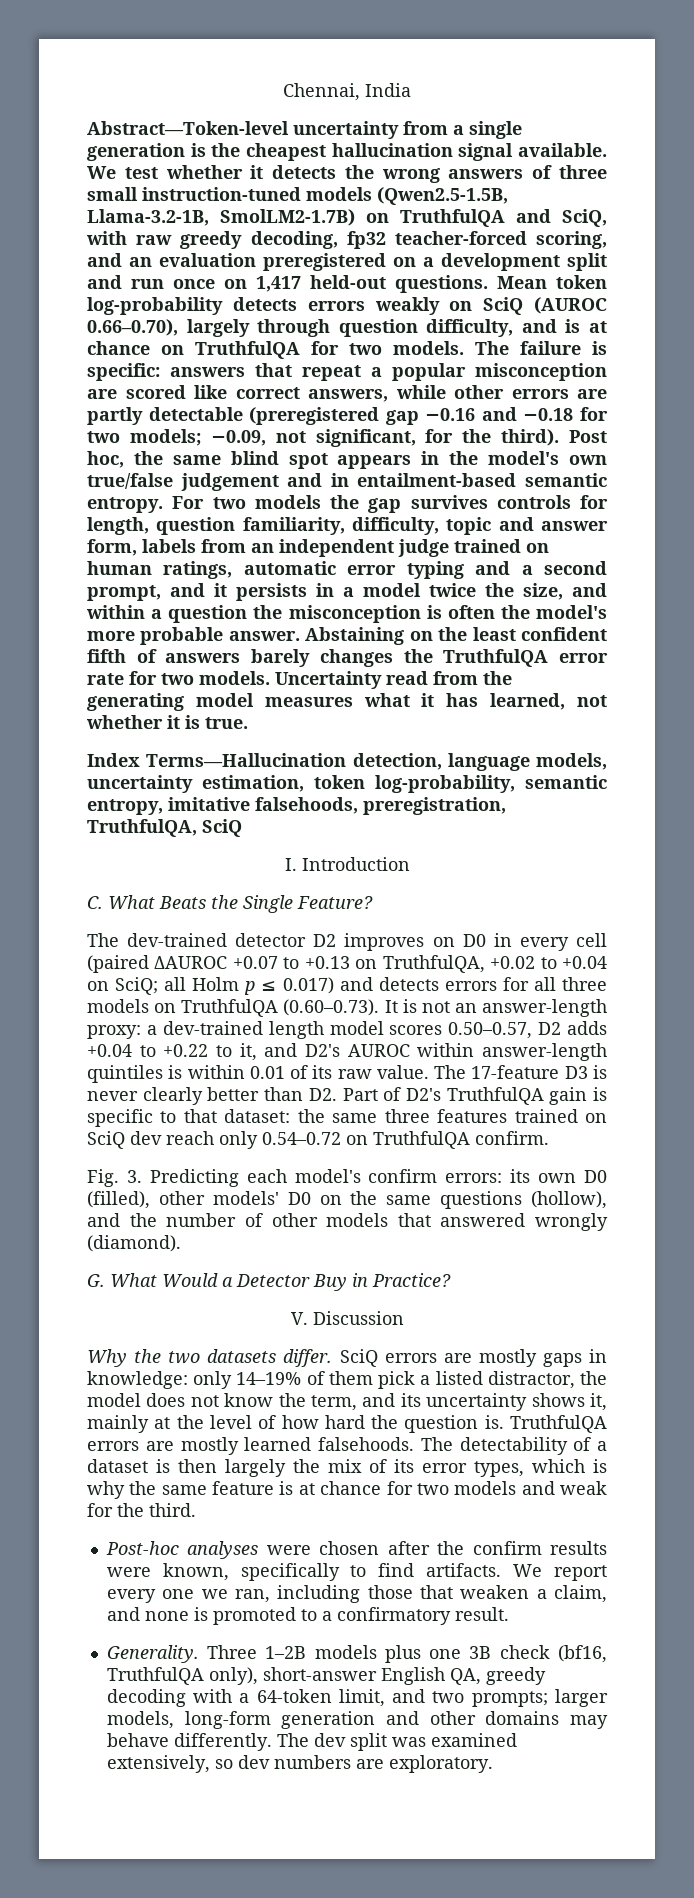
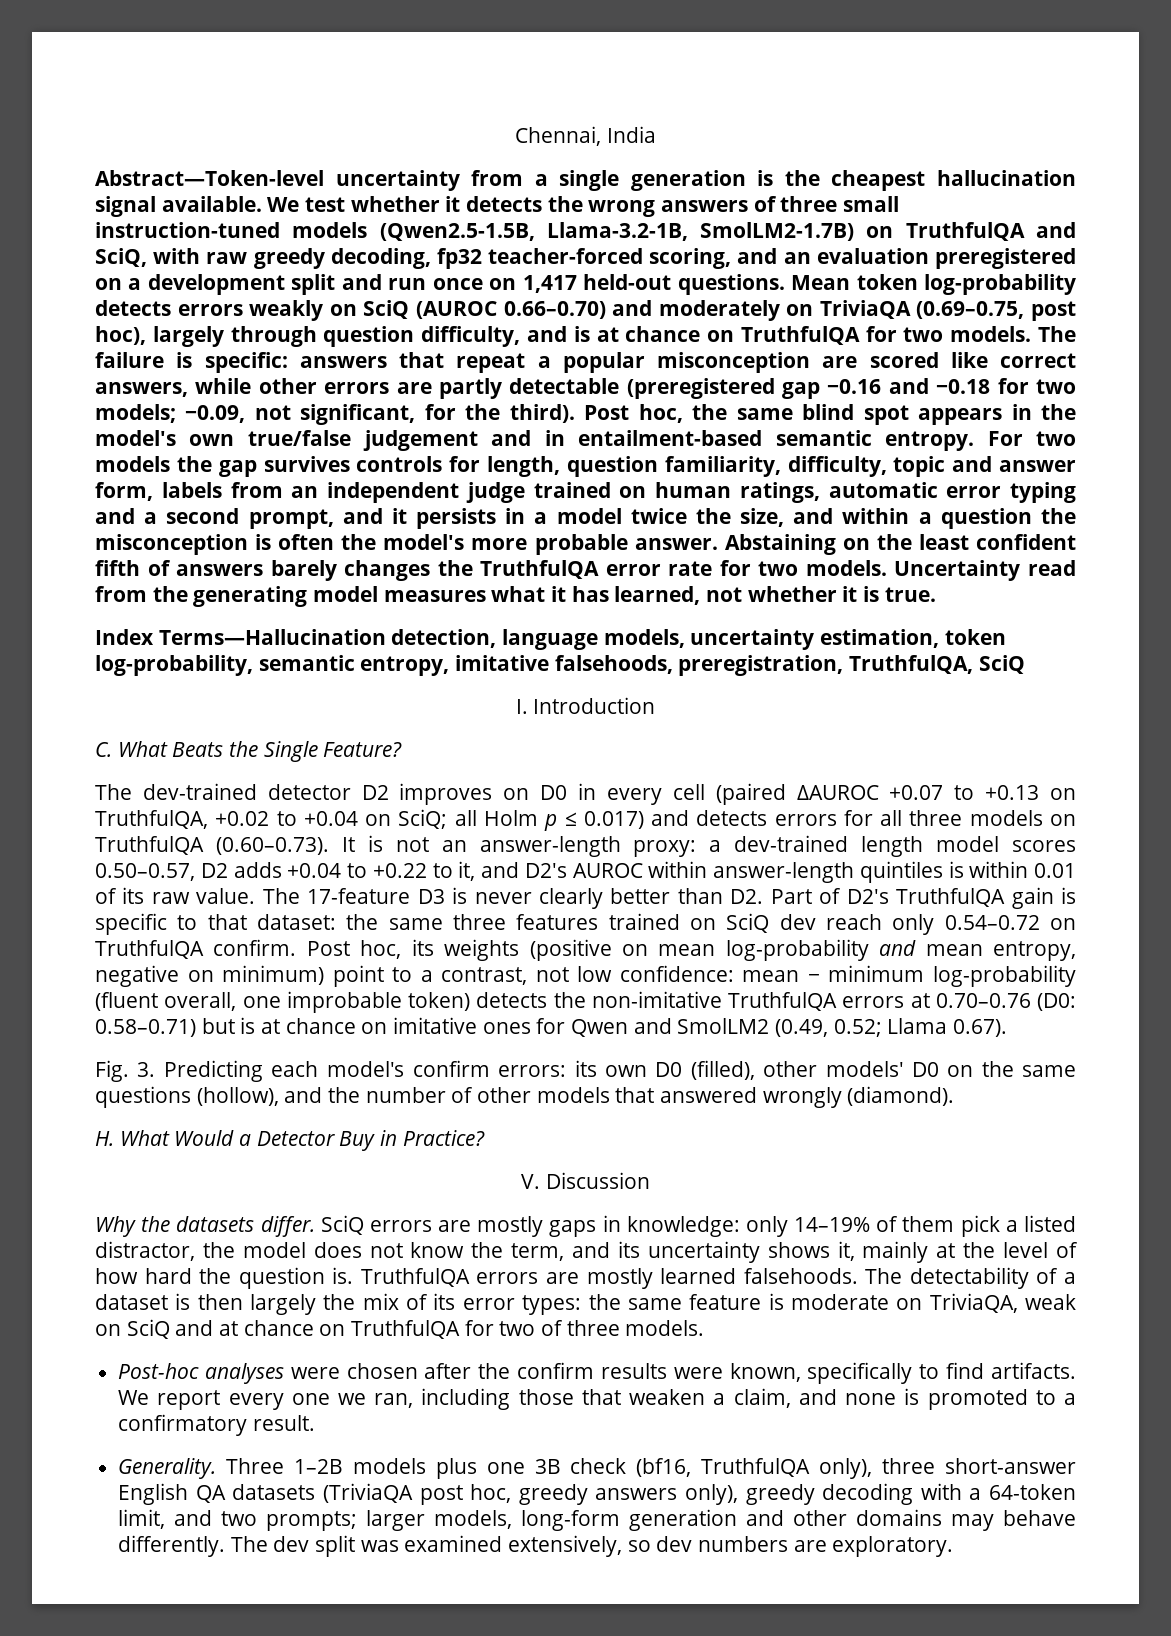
- Mean token log-probability detects errors weakly on SciQ (AUROC 0.66–0.70), largely through question difficulty, and is at chance on TruthfulQA for two models.
+ Mean token log-probability detects errors weakly on SciQ (AUROC 0.66–0.70) and moderately on TriviaQA (0.69–0.75, post hoc), largely through question difficulty, and is at chance on TruthfulQA for two models.
+ Post hoc, its weights (positive on mean log-probability and mean entropy, negative on minimum) point to a contrast, not low confidence: mean − minimum log-probability (fluent overall, one improbable token) detects the non-imitative TruthfulQA errors at 0.70–0.76 (D0: 0.58–0.71) but is at chance on imitative ones for Qwen and SmolLM2 (0.49, 0.52; Llama 0.67).
- G. What Would a Detector Buy in Practice?
+ H. What Would a Detector Buy in Practice?
- Why the two datasets differ.
+ Why the datasets differ.
- The detectability of a dataset is then largely the mix of its error types, which is why the same feature is at chance for two models and weak for the third.
+ The detectability of a dataset is then largely the mix of its error types: the same feature is moderate on TriviaQA, weak on SciQ and at chance on TruthfulQA for two of three models.
- Three 1–2B models plus one 3B check (bf16, TruthfulQA only), short-answer English QA, greedy decoding with a 64-token limit, and two prompts; larger models, long-form generation and other domains may behave differently.
+ Three 1–2B models plus one 3B check (bf16, TruthfulQA only), three short-answer English QA datasets (TriviaQA post hoc, greedy answers only), greedy decoding with a 64-token limit, and two prompts; larger models, long-form generation and other domains may behave differently.

